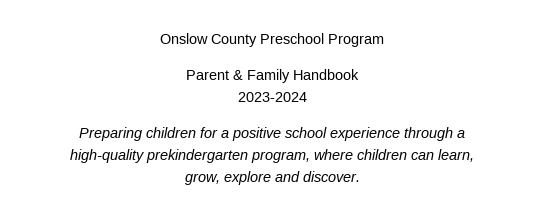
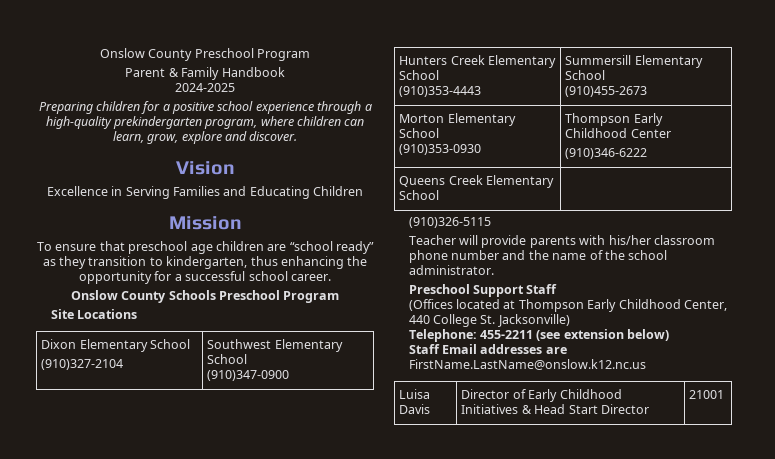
- 2023-2024
+ 2024-2025
+ Vision
+ Excellence in Serving Families and Educating Children
+ Mission
+ To ensure that preschool age children are “school ready” as they transition to kindergarten, thus enhancing the opportunity for a successful school career.
+ Onslow County Schools Preschool Program
+ Site Locations
+ Dixon Elementary School
+ (910)327-2104 | Southwest Elementary School
+ (910)347-0900
+ Hunters Creek Elementary School
+ (910)353-4443 | Summersill Elementary School
+ (910)455-2673
+ Morton Elementary School
+ (910)353-0930 | Thompson Early Childhood Center
+ (910)346-6222
+ Queens Creek Elementary School |
+ (910)326-5115
+ Teacher will provide parents with his/her classroom phone number and the name of the school administrator.
+ Preschool Support Staff
+ (Offices located at Thompson Early Childhood Center, 440 College St. Jacksonville)
+ Telephone: 455-2211 (see extension below)
+ Staff Email addresses are FirstName.LastName@onslow.k12.nc.us
+ Luisa Davis | Director of Early Childhood Initiatives & Head Start Director | 21001

